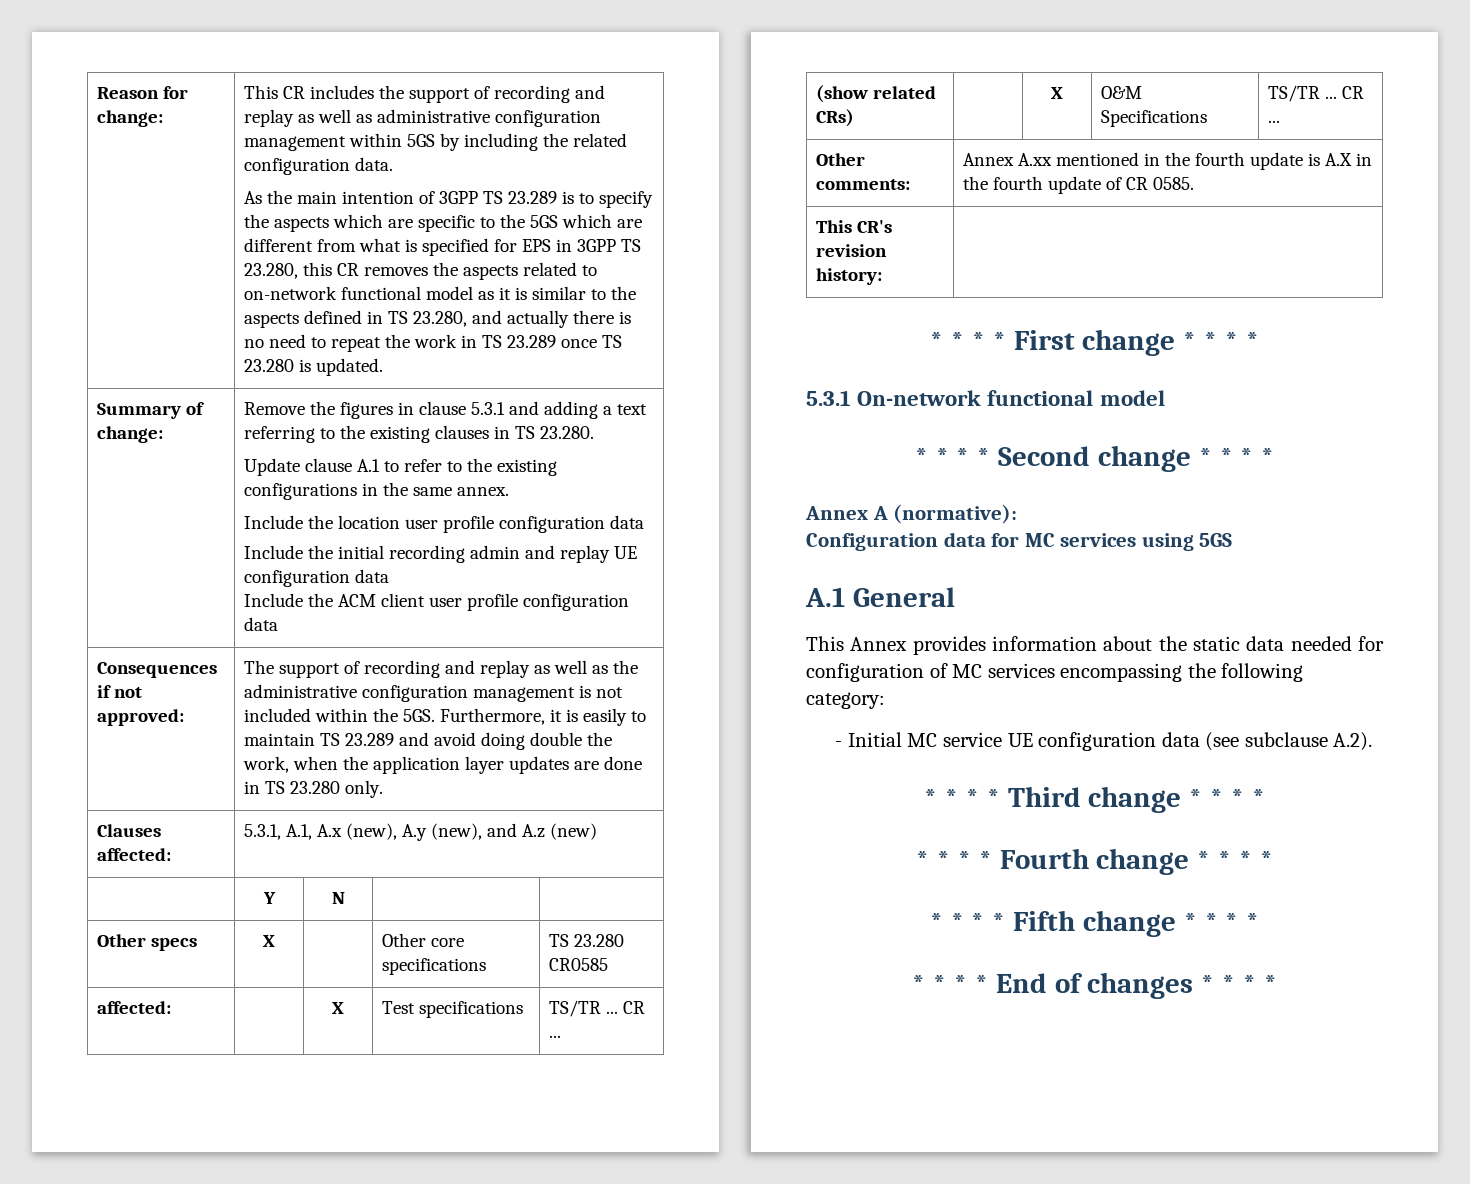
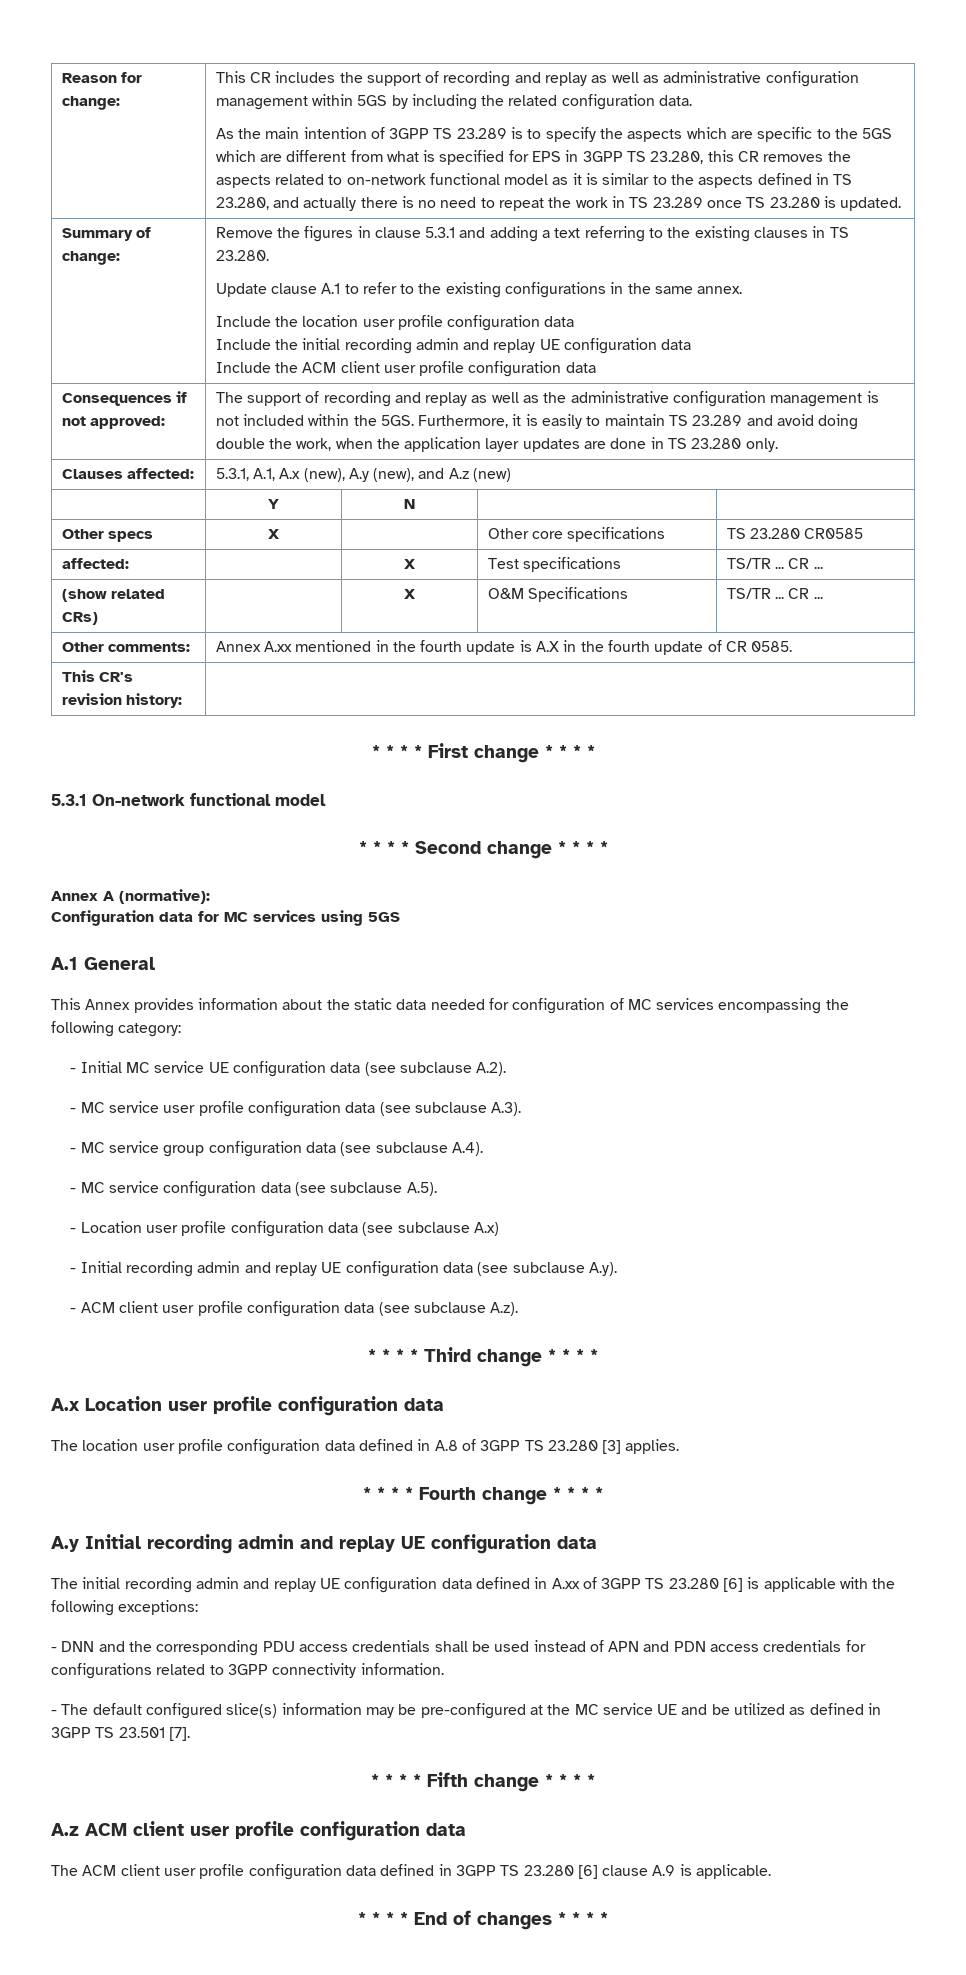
+ - MC service user profile configuration data (see subclause A.3).
+ - MC service group configuration data (see subclause A.4).
+ - MC service configuration data (see subclause A.5).
+ - Location user profile configuration data (see subclause A.x)
+ - Initial recording admin and replay UE configuration data (see subclause A.y).
+ - ACM client user profile configuration data (see subclause A.z).
+ A.x Location user profile configuration data
+ The location user profile configuration data defined in A.8 of 3GPP TS 23.280 [3] applies.
+ A.y Initial recording admin and replay UE configuration data
+ The initial recording admin and replay UE configuration data defined in A.xx of 3GPP TS 23.280 [6] is applicable with the following exceptions:
+ - DNN and the corresponding PDU access credentials shall be used instead of APN and PDN access credentials for configurations related to 3GPP connectivity information.
+ - The default configured slice(s) information may be pre-configured at the MC service UE and be utilized as defined in 3GPP TS 23.501 [7].
+ A.z ACM client user profile configuration data
+ The ACM client user profile configuration data defined in 3GPP TS 23.280 [6] clause A.9 is applicable.

